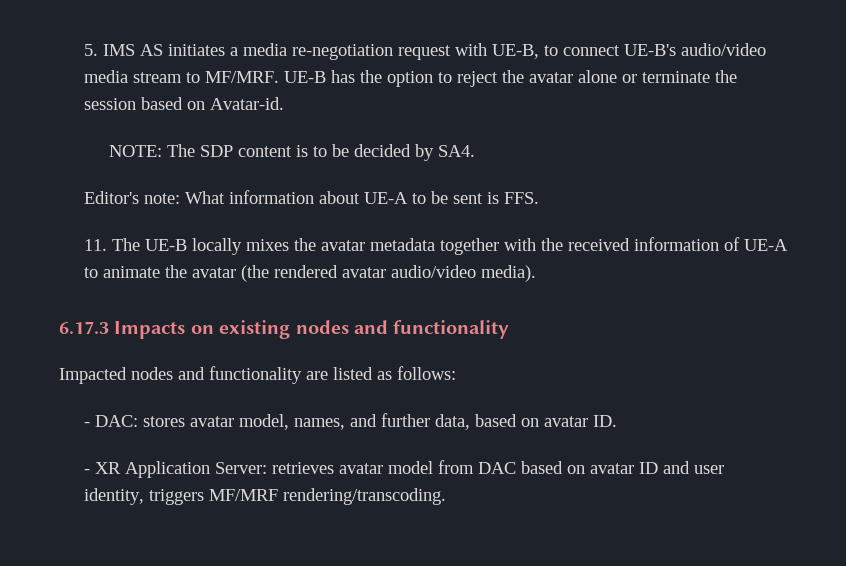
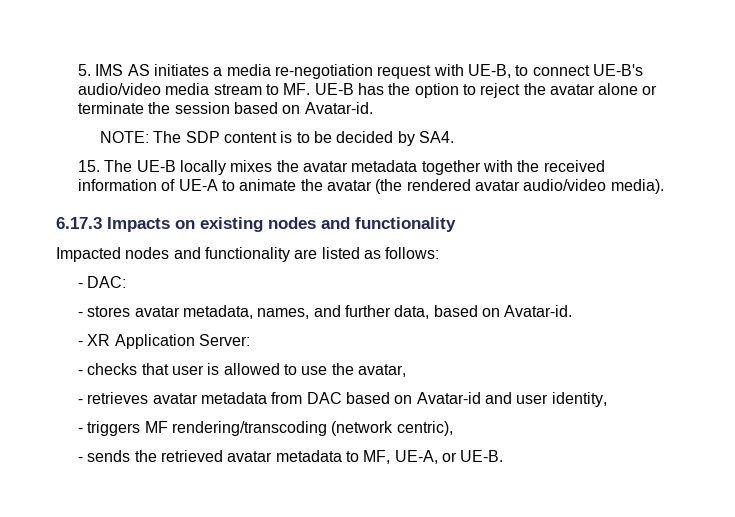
- 5. IMS AS initiates a media re-negotiation request with UE-B, to connect UE-B's audio/video media stream to MF/MRF. UE-B has the option to reject the avatar alone or terminate the session based on Avatar-id.
+ 5. IMS AS initiates a media re-negotiation request with UE-B, to connect UE-B's audio/video media stream to MF. UE-B has the option to reject the avatar alone or terminate the session based on Avatar-id.
- Editor's note: What information about UE-A to be sent is FFS.
- 11. The UE-B locally mixes the avatar metadata together with the received information of UE-A to animate the avatar (the rendered avatar audio/video media).
+ 15. The UE-B locally mixes the avatar metadata together with the received information of UE-A to animate the avatar (the rendered avatar audio/video media).
- - DAC: stores avatar model, names, and further data, based on avatar ID.
+ - DAC:
+ - stores avatar metadata, names, and further data, based on Avatar-id.
- - XR Application Server: retrieves avatar model from DAC based on avatar ID and user identity, triggers MF/MRF rendering/transcoding.
+ - XR Application Server:
+ - checks that user is allowed to use the avatar,
+ - retrieves avatar metadata from DAC based on Avatar-id and user identity,
+ - triggers MF rendering/transcoding (network centric),
+ - sends the retrieved avatar metadata to MF, UE-A, or UE-B.

